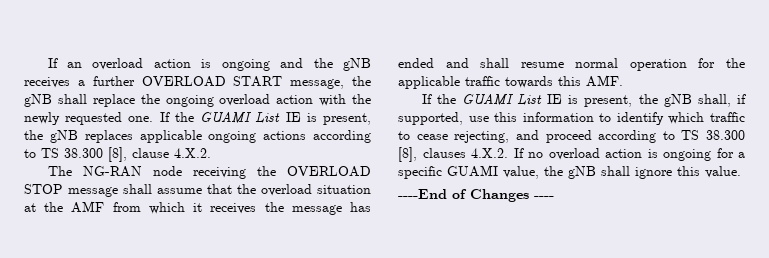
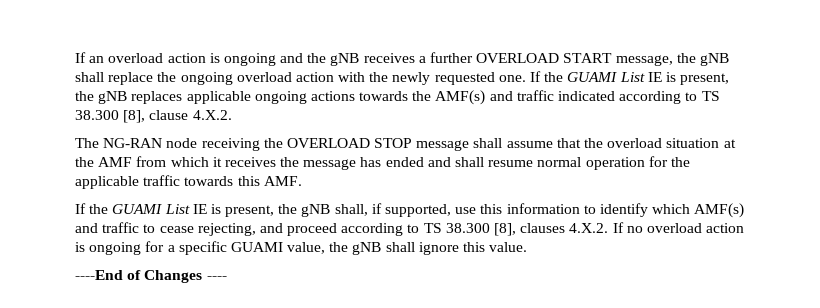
- If the GUAMI List IE is present, the gNB replaces applicable ongoing actions according to TS 38.300 [8], clause 4.X.2.
+ If the GUAMI List IE is present, the gNB replaces applicable ongoing actions towards the AMF(s) and traffic indicated according to TS 38.300 [8], clause 4.X.2.
- If the GUAMI List IE is present, the gNB shall, if supported, use this information to identify which traffic to cease rejecting, and proceed according to TS 38.300 [8], clauses 4.X.2. If no overload action is ongoing for a specific GUAMI value, the gNB shall ignore this value.
+ If the GUAMI List IE is present, the gNB shall, if supported, use this information to identify which AMF(s) and traffic to cease rejecting, and proceed according to TS 38.300 [8], clauses 4.X.2. If no overload action is ongoing for a specific GUAMI value, the gNB shall ignore this value.

